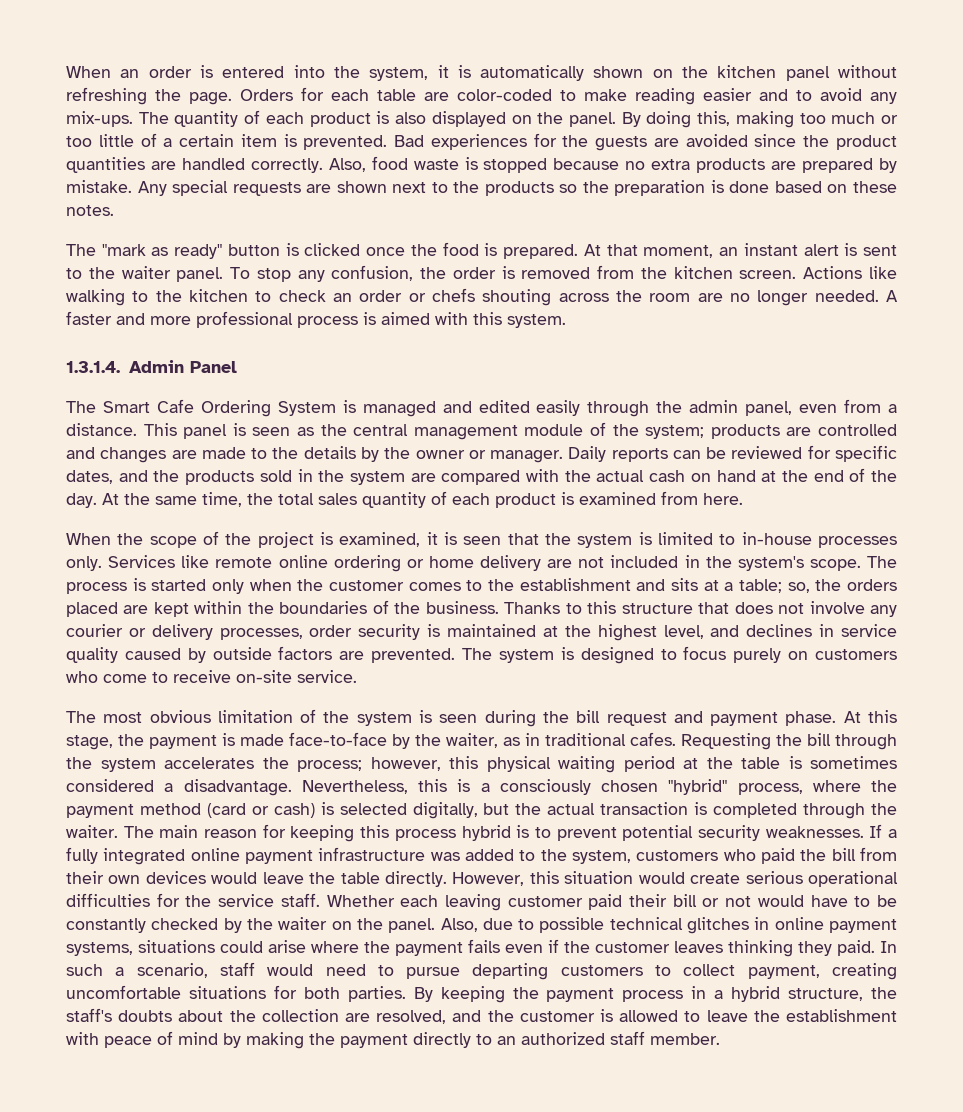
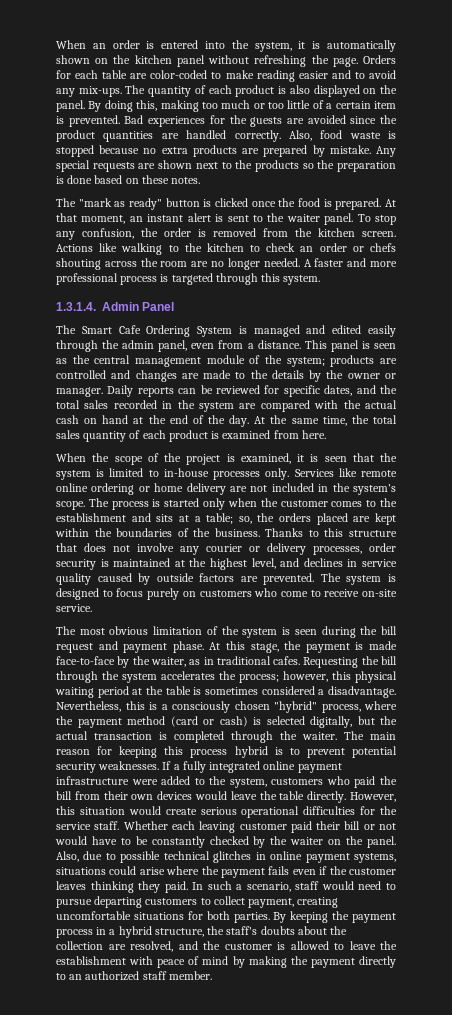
- A faster and more professional process is aimed with this system.
+ A faster and more professional process is targeted through this system.
- Daily reports can be reviewed for specific dates, and the products sold in the system are compared with the actual cash on hand at the end of the day.
+ Daily reports can be reviewed for specific dates, and the total sales recorded in the system are compared with the actual cash on hand at the end of the day.
- If a fully integrated online payment infrastructure was added to the system, customers who paid the bill from their own devices would leave the table directly.
+ If a fully integrated online payment infrastructure were added to the system, customers who paid the bill from their own devices would leave the table directly.

